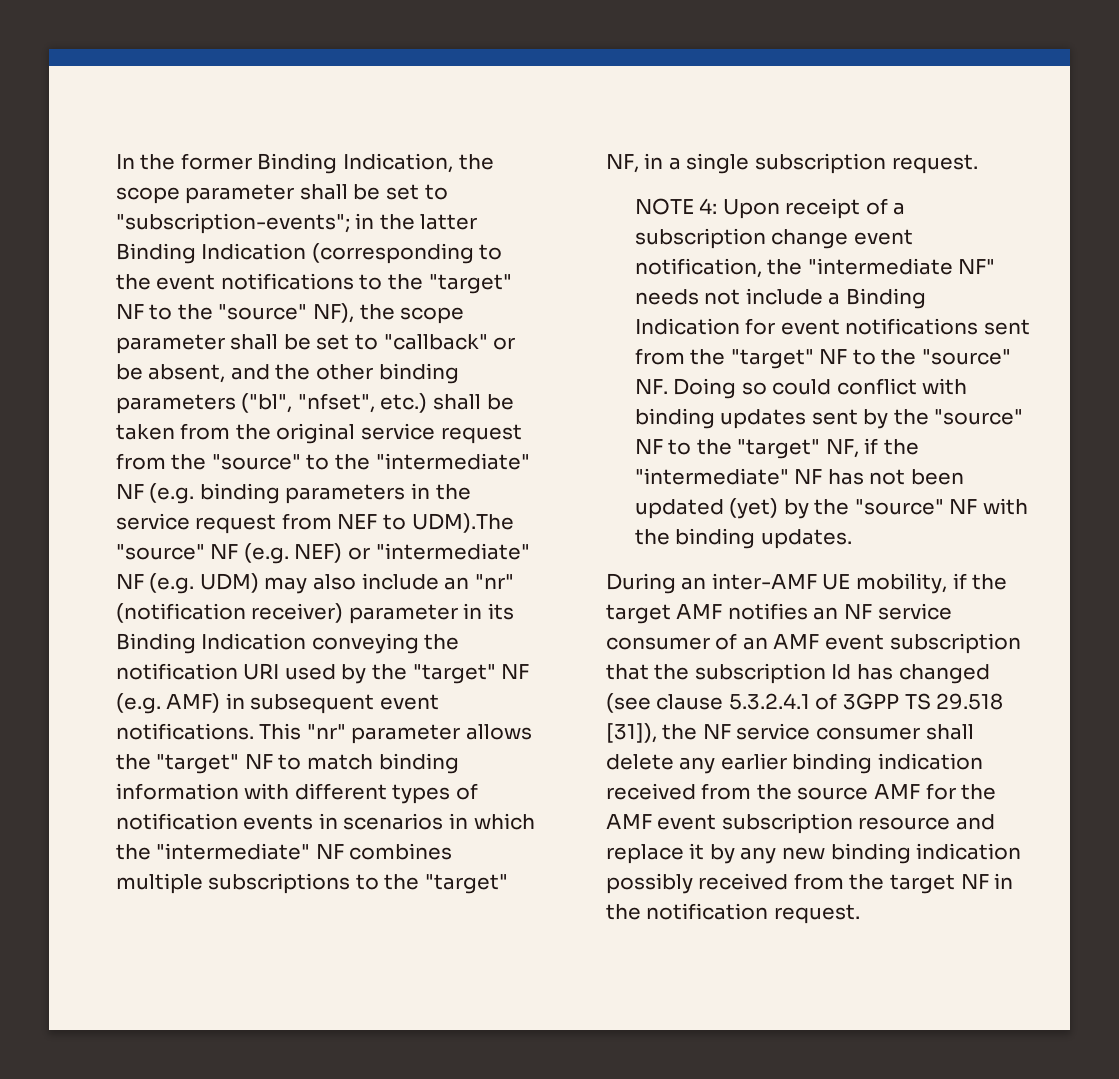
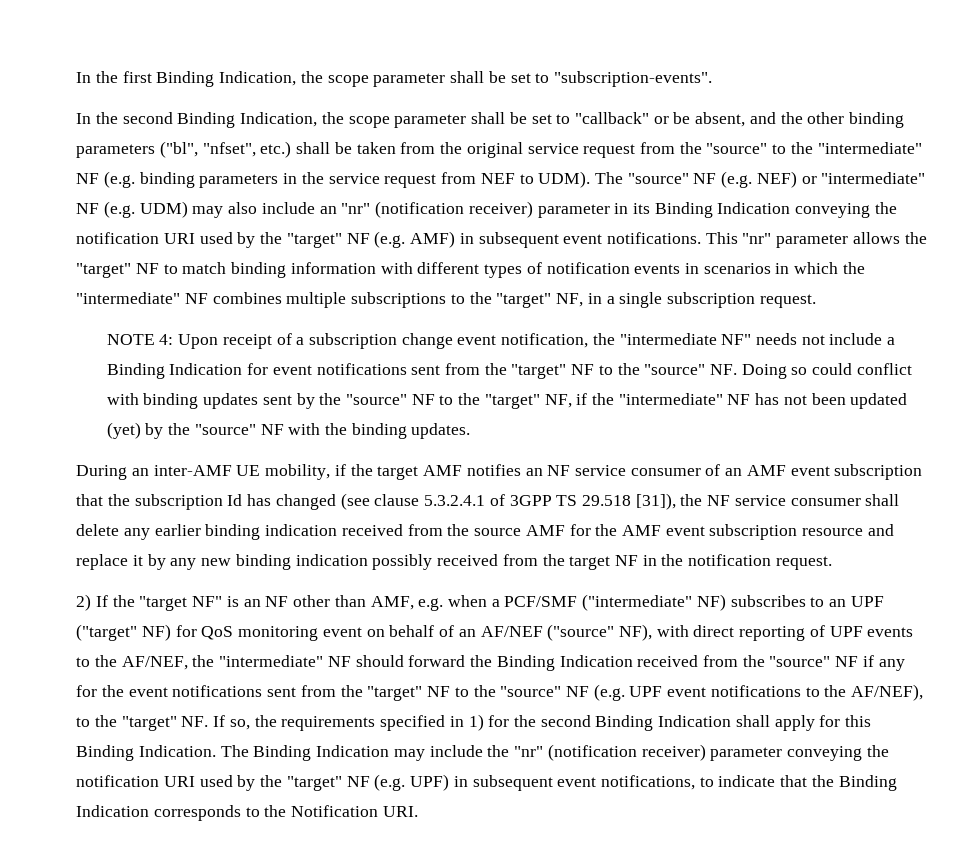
- In the former Binding Indication, the scope parameter shall be set to "subscription-events"; in the latter Binding Indication (corresponding to the event notifications to the "target" NF to the "source" NF), the scope parameter shall be set to "callback" or be absent, and the other binding parameters ("bl", "nfset", etc.) shall be taken from the original service request from the "source" to the "intermediate" NF (e.g. binding parameters in the service request from NEF to UDM).The "source" NF (e.g. NEF) or "intermediate" NF (e.g. UDM) may also include an "nr" (notification receiver) parameter in its Binding Indication conveying the notification URI used by the "target" NF (e.g. AMF) in subsequent event notifications.
+ In the first Binding Indication, the scope parameter shall be set to "subscription-events".
+ In the second Binding Indication, the scope parameter shall be set to "callback" or be absent, and the other binding parameters ("bl", "nfset", etc.) shall be taken from the original service request from the "source" to the "intermediate" NF (e.g. binding parameters in the service request from NEF to UDM). The "source" NF (e.g. NEF) or "intermediate" NF (e.g. UDM) may also include an "nr" (notification receiver) parameter in its Binding Indication conveying the notification URI used by the "target" NF (e.g. AMF) in subsequent event notifications.
+ 2) If the "target NF" is an NF other than AMF, e.g. when a PCF/SMF ("intermediate" NF) subscribes to an UPF ("target" NF) for QoS monitoring event on behalf of an AF/NEF ("source" NF), with direct reporting of UPF events to the AF/NEF, the "intermediate" NF should forward the Binding Indication received from the "source" NF if any for the event notifications sent from the "target" NF to the "source" NF (e.g. UPF event notifications to the AF/NEF), to the "target" NF. If so, the requirements specified in 1) for the second Binding Indication shall apply for this Binding Indication. The Binding Indication may include the "nr" (notification receiver) parameter conveying the notification URI used by the "target" NF (e.g. UPF) in subsequent event notifications, to indicate that the Binding Indication corresponds to the Notification URI.

